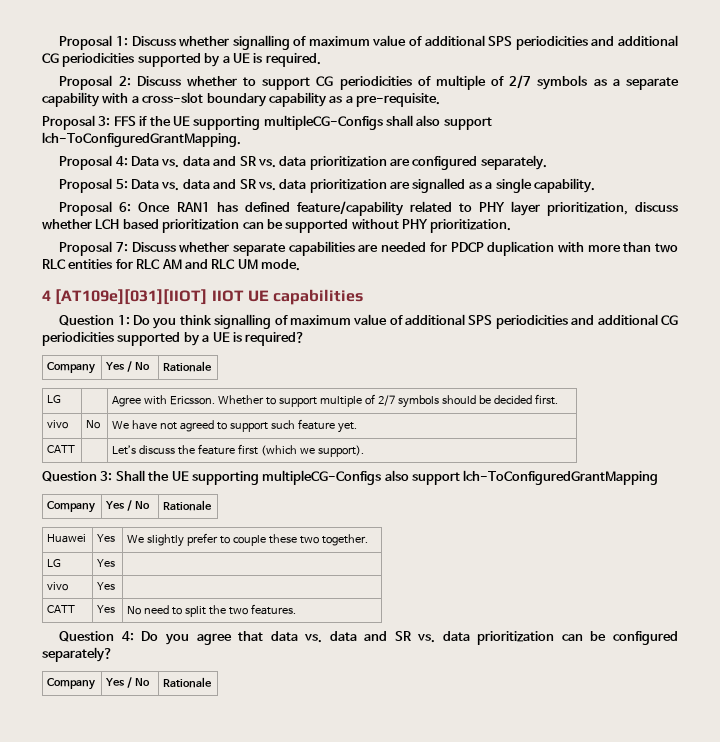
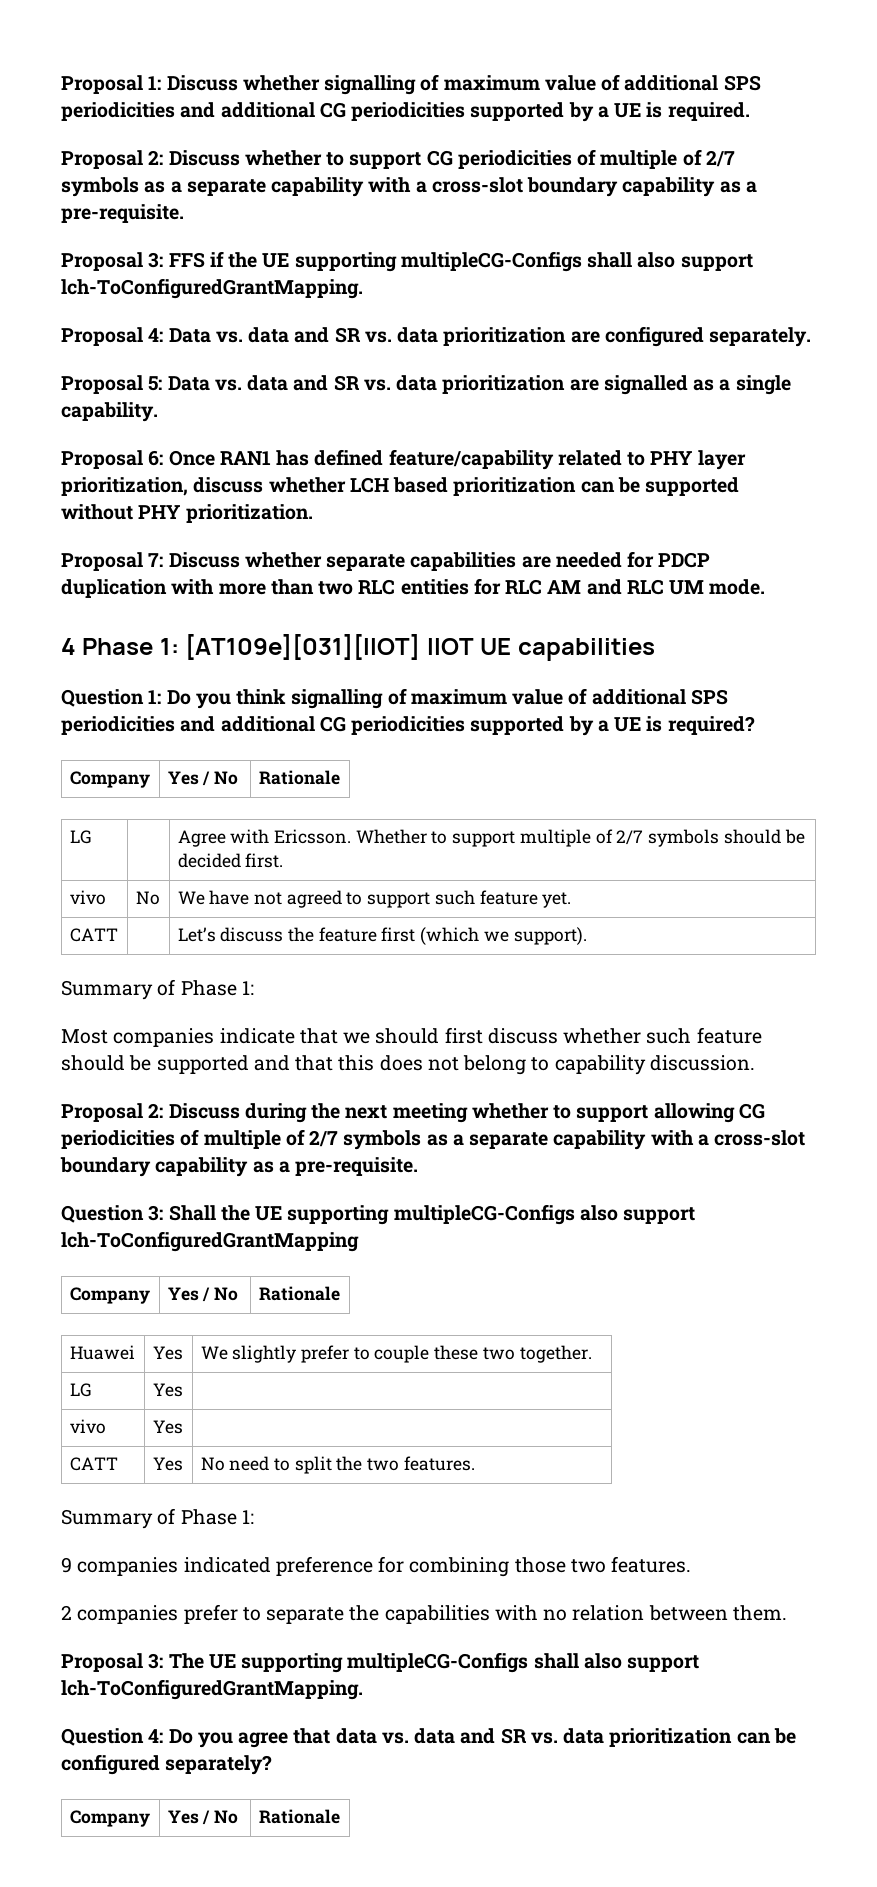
- 4 [AT109e][031][IIOT] IIOT UE capabilities
+ 4 Phase 1: [AT109e][031][IIOT] IIOT UE capabilities
  CATT | | Let’s discuss the feature first (which we support).
+ Summary of Phase 1:
+ Most companies indicate that we should first discuss whether such feature should be supported and that this does not belong to capability discussion.
+ Proposal 2: Discuss during the next meeting whether to support allowing CG periodicities of multiple of 2/7 symbols as a separate capability with a cross-slot boundary capability as a pre-requisite.
  CATT | Yes | No need to split the two features.
+ Summary of Phase 1:
+ 9 companies indicated preference for combining those two features.
+ 2 companies prefer to separate the capabilities with no relation between them.
+ Proposal 3: The UE supporting multipleCG-Configs shall also support lch-ToConfiguredGrantMapping.

